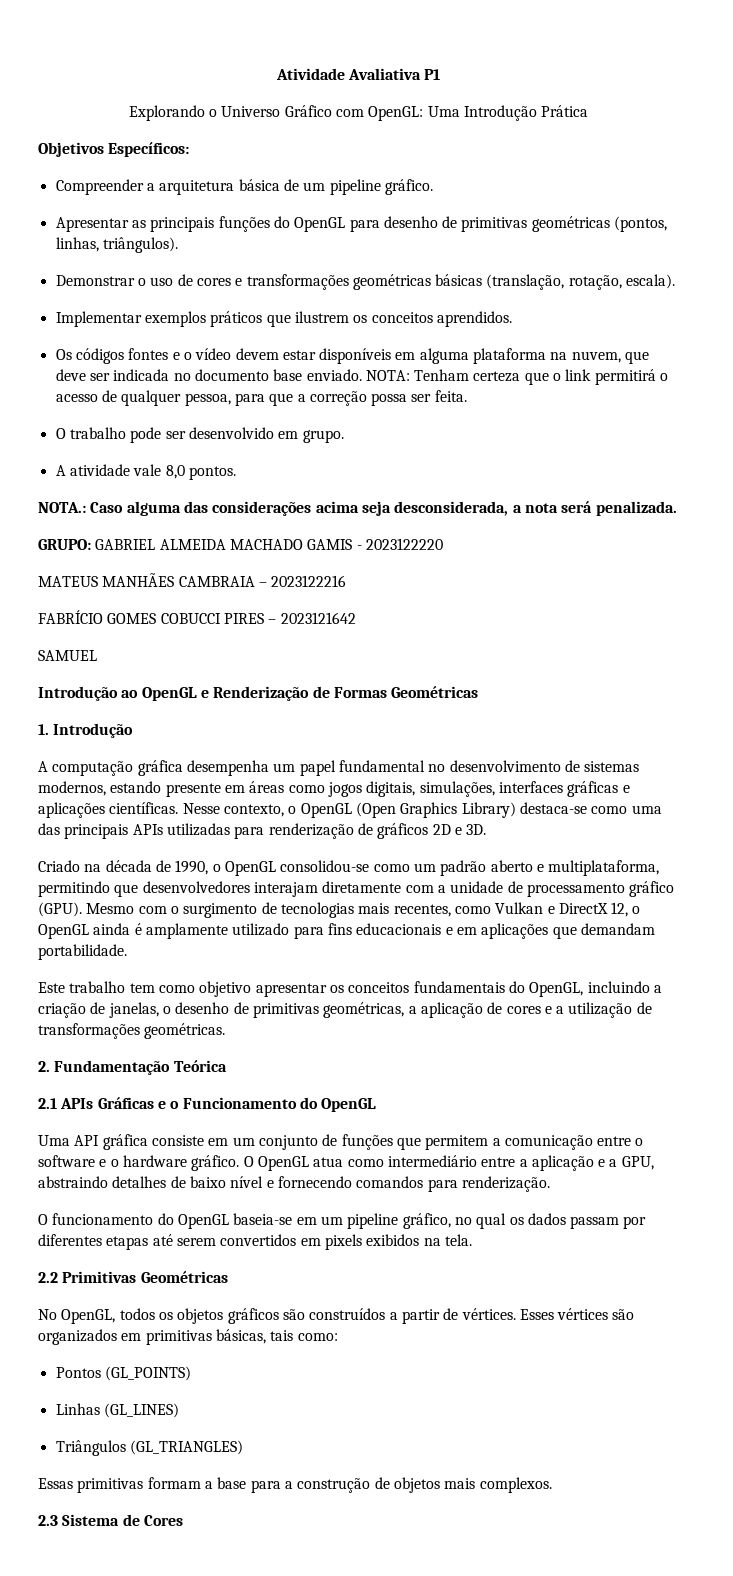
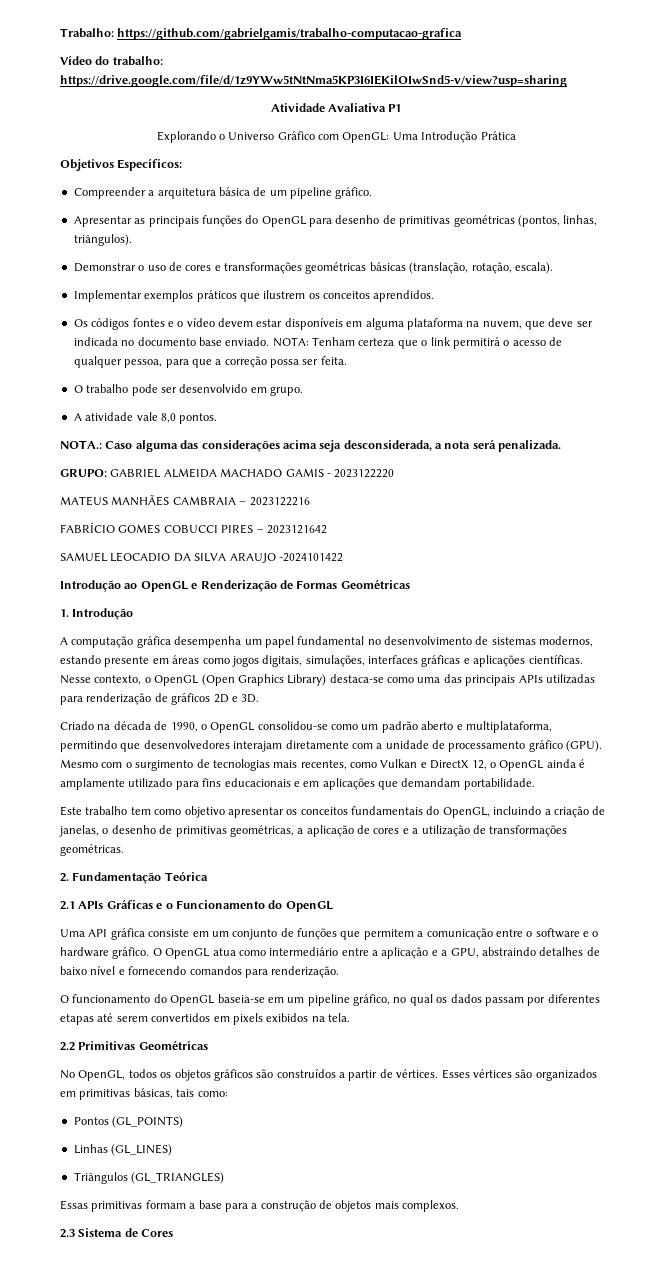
+ Trabalho: https://github.com/gabrielgamis/trabalho-computacao-grafica
+ Vídeo do trabalho: https://drive.google.com/file/d/1z9YWw5tNtNma5KP3I6IEKilOIwSnd5-v/view?usp=sharing
- SAMUEL
+ SAMUEL LEOCADIO DA SILVA ARAUJO -2024101422

